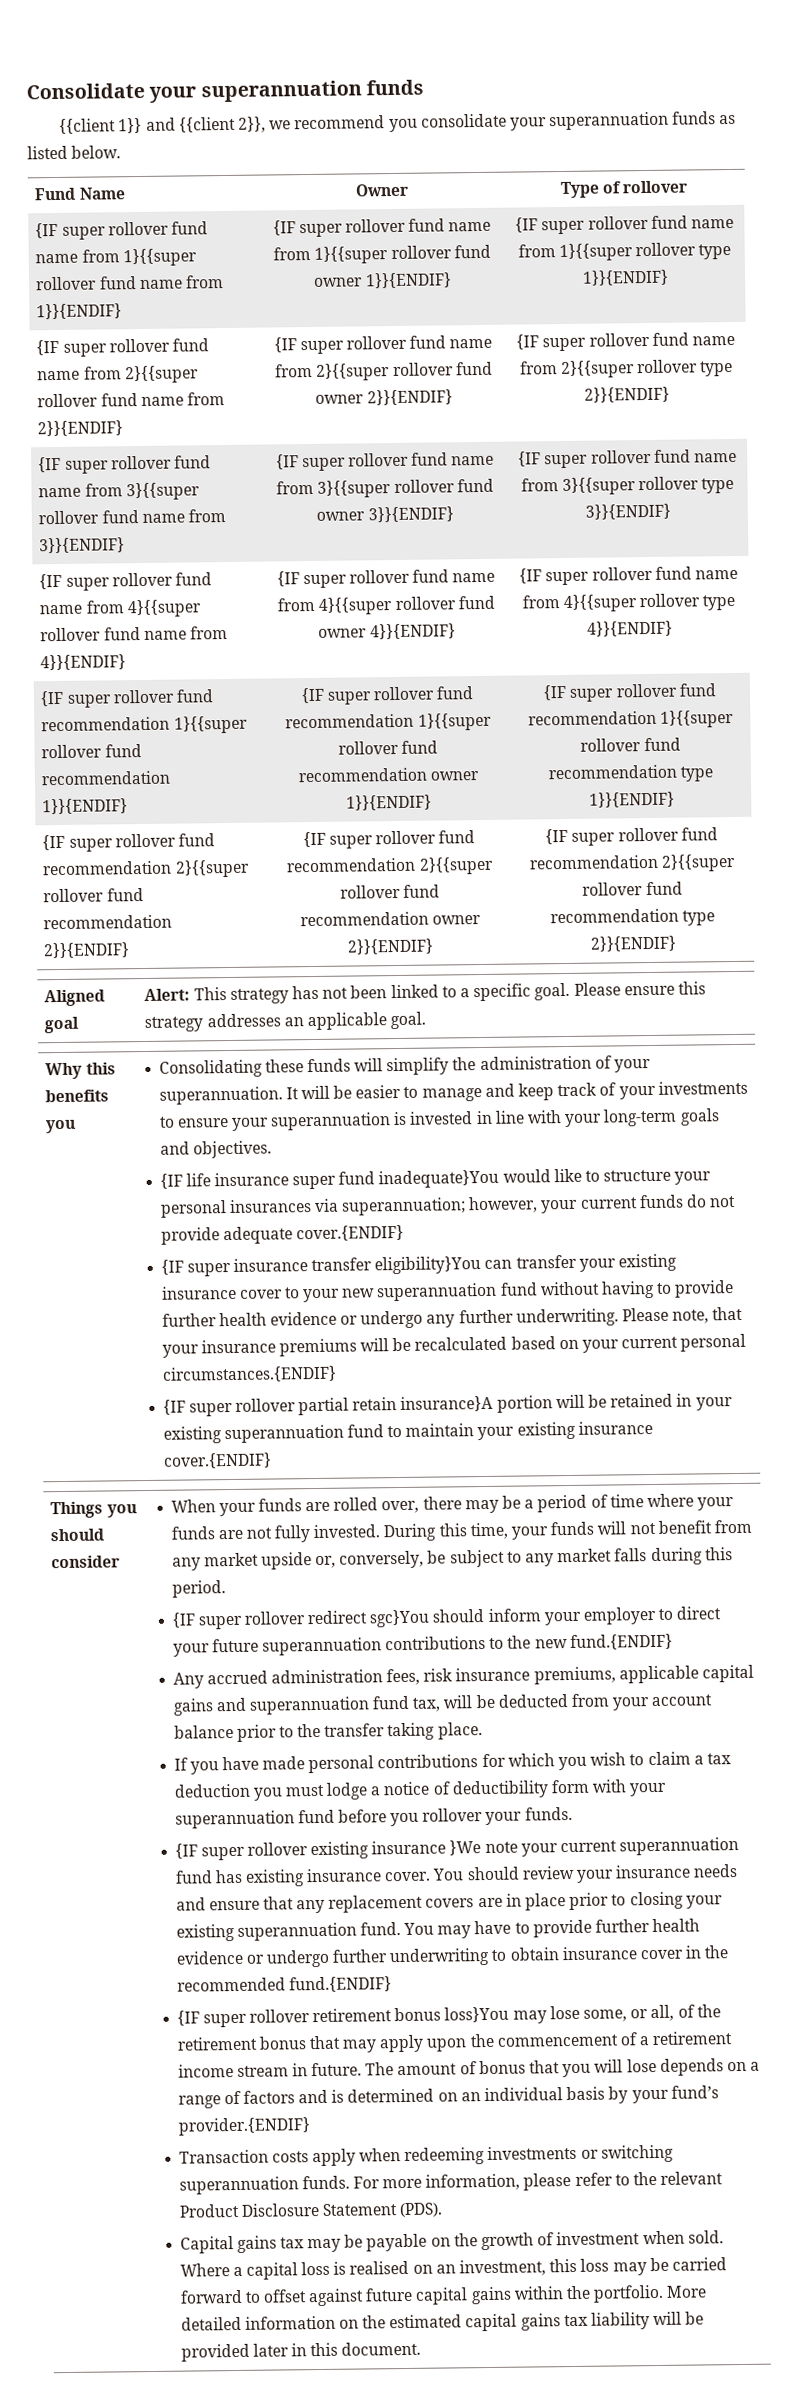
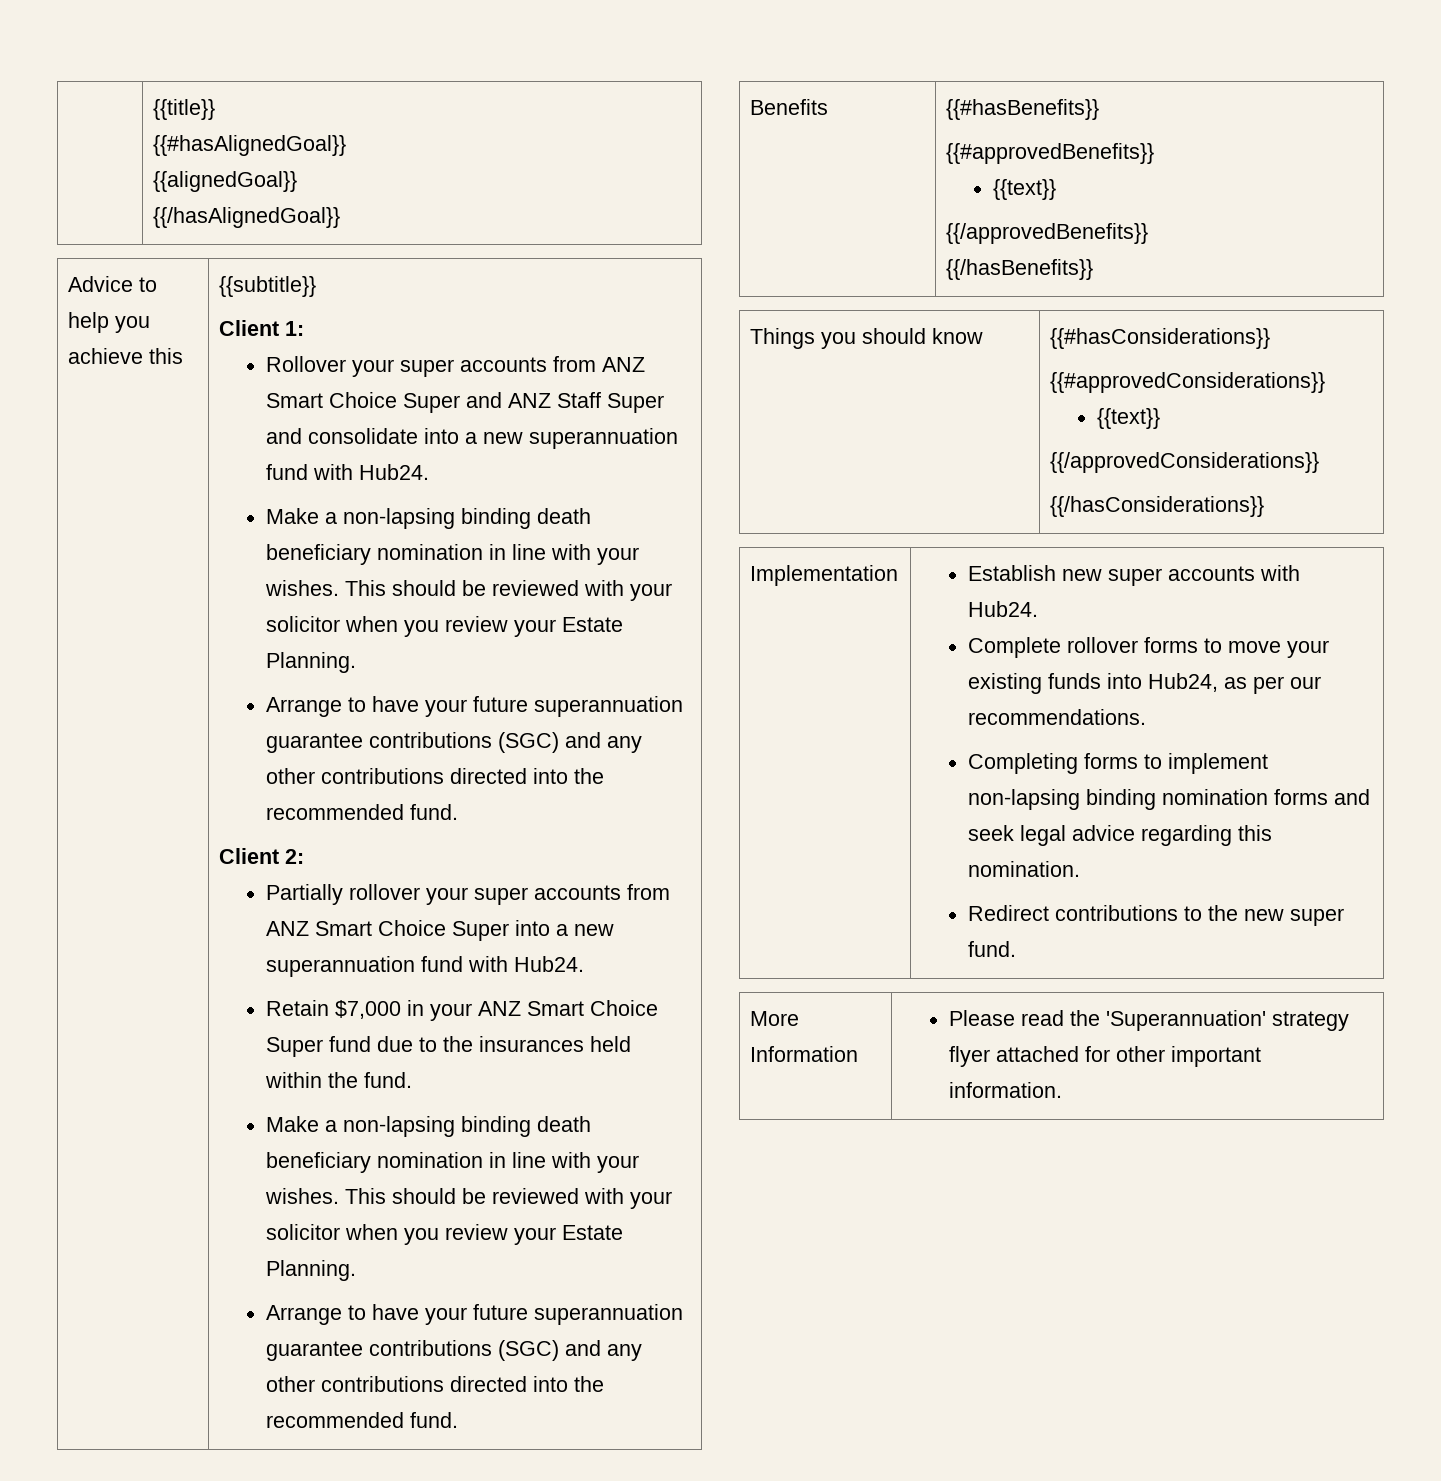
- Consolidate your superannuation funds
- {{client 1}} and {{client 2}}, we recommend you consolidate your superannuation funds as listed below.
- Fund Name | Owner | Type of rollover
- {IF super rollover fund name from 1}{{super rollover fund name from 1}}{ENDIF} | {IF super rollover fund name from 1}{{super rollover fund owner 1}}{ENDIF} | {IF super rollover fund name from 1}{{super rollover type 1}}{ENDIF}
- {IF super rollover fund name from 2}{{super rollover fund name from 2}}{ENDIF} | {IF super rollover fund name from 2}{{super rollover fund owner 2}}{ENDIF} | {IF super rollover fund name from 2}{{super rollover type 2}}{ENDIF}
- {IF super rollover fund name from 3}{{super rollover fund name from 3}}{ENDIF} | {IF super rollover fund name from 3}{{super rollover fund owner 3}}{ENDIF} | {IF super rollover fund name from 3}{{super rollover type 3}}{ENDIF}
- {IF super rollover fund name from 4}{{super rollover fund name from 4}}{ENDIF} | {IF super rollover fund name from 4}{{super rollover fund owner 4}}{ENDIF} | {IF super rollover fund name from 4}{{super rollover type 4}}{ENDIF}
- {IF super rollover fund recommendation 1}{{super rollover fund recommendation 1}}{ENDIF} | {IF super rollover fund recommendation 1}{{super rollover fund recommendation owner 1}}{ENDIF} | {IF super rollover fund recommendation 1}{{super rollover fund recommendation type 1}}{ENDIF}
- {IF super rollover fund recommendation 2}{{super rollover fund recommendation 2}}{ENDIF} | {IF super rollover fund recommendation 2}{{super rollover fund recommendation owner 2}}{ENDIF} | {IF super rollover fund recommendation 2}{{super rollover fund recommendation type 2}}{ENDIF}
- Aligned goal | Alert: This strategy has not been linked to a specific goal. Please ensure this strategy addresses an applicable goal.
- Why this benefits you | Consolidating these funds will simplify the administration of your superannuation. It will be easier to manage and keep track of your investments to ensure your superannuation is invested in line with your long-term goals and objectives.
- {IF life insurance super fund inadequate}You would like to structure your personal insurances via superannuation; however, your current funds do not provide adequate cover.{ENDIF}
- {IF super insurance transfer eligibility}You can transfer your existing insurance cover to your new superannuation fund without having to provide further health evidence or undergo any further underwriting. Please note, that your insurance premiums will be recalculated based on your current personal circumstances.{ENDIF}
- {IF super rollover partial retain insurance}A portion will be retained in your existing superannuation fund to maintain your existing insurance cover.{ENDIF}
- Things you should consider | When your funds are rolled over, there may be a period of time where your funds are not fully invested. During this time, your funds will not benefit from any market upside or, conversely, be subject to any market falls during this period.
- {IF super rollover redirect sgc}You should inform your employer to direct your future superannuation contributions to the new fund.{ENDIF}
- Any accrued administration fees, risk insurance premiums, applicable capital gains and superannuation fund tax, will be deducted from your account balance prior to the transfer taking place.
- If you have made personal contributions for which you wish to claim a tax deduction you must lodge a notice of deductibility form with your superannuation fund before you rollover your funds.
- {IF super rollover existing insurance }We note your current superannuation fund has existing insurance cover. You should review your insurance needs and ensure that any replacement covers are in place prior to closing your existing superannuation fund. You may have to provide further health evidence or undergo further underwriting to obtain insurance cover in the recommended fund.{ENDIF}
- {IF super rollover retirement bonus loss}You may lose some, or all, of the retirement bonus that may apply upon the commencement of a retirement income stream in future. The amount of bonus that you will lose depends on a range of factors and is determined on an individual basis by your fund’s provider.{ENDIF}
- Transaction costs apply when redeeming investments or switching superannuation funds. For more information, please refer to the relevant Product Disclosure Statement (PDS).
- Capital gains tax may be payable on the growth of investment when sold. Where a capital loss is realised on an investment, this loss may be carried forward to offset against future capital gains within the portfolio. More detailed information on the estimated capital gains tax liability will be provided later in this document.
+ | {{title}}
+ {{#hasAlignedGoal}}
+ {{alignedGoal}}
+ {{/hasAlignedGoal}}
+ Advice to help you achieve this | {{subtitle}}
+ Client 1:
+ Rollover your super accounts from ANZ Smart Choice Super and ANZ Staff Super and consolidate into a new superannuation fund with Hub24.
+ Make a non-lapsing binding death beneficiary nomination in line with your wishes. This should be reviewed with your solicitor when you review your Estate Planning.
+ Arrange to have your future superannuation guarantee contributions (SGC) and any other contributions directed into the recommended fund.
+ Client 2:
+ Partially rollover your super accounts from ANZ Smart Choice Super into a new superannuation fund with Hub24.
+ Retain $7,000 in your ANZ Smart Choice Super fund due to the insurances held within the fund.
+ Make a non-lapsing binding death beneficiary nomination in line with your wishes. This should be reviewed with your solicitor when you review your Estate Planning.
+ Arrange to have your future superannuation guarantee contributions (SGC) and any other contributions directed into the recommended fund.
+ Benefits | {{#hasBenefits}}
+ {{#approvedBenefits}}
+ {{text}}
+ {{/approvedBenefits}}
+ {{/hasBenefits}}
+ Things you should know | {{#hasConsiderations}}
+ {{#approvedConsiderations}}
+ {{text}}
+ {{/approvedConsiderations}}
+ {{/hasConsiderations}}
+ Implementation | Establish new super accounts with Hub24.
+ Complete rollover forms to move your existing funds into Hub24, as per our recommendations.
+ Completing forms to implement non-lapsing binding nomination forms and seek legal advice regarding this nomination.
+ Redirect contributions to the new super fund.
+ More Information | Please read the 'Superannuation' strategy flyer attached for other important information.

